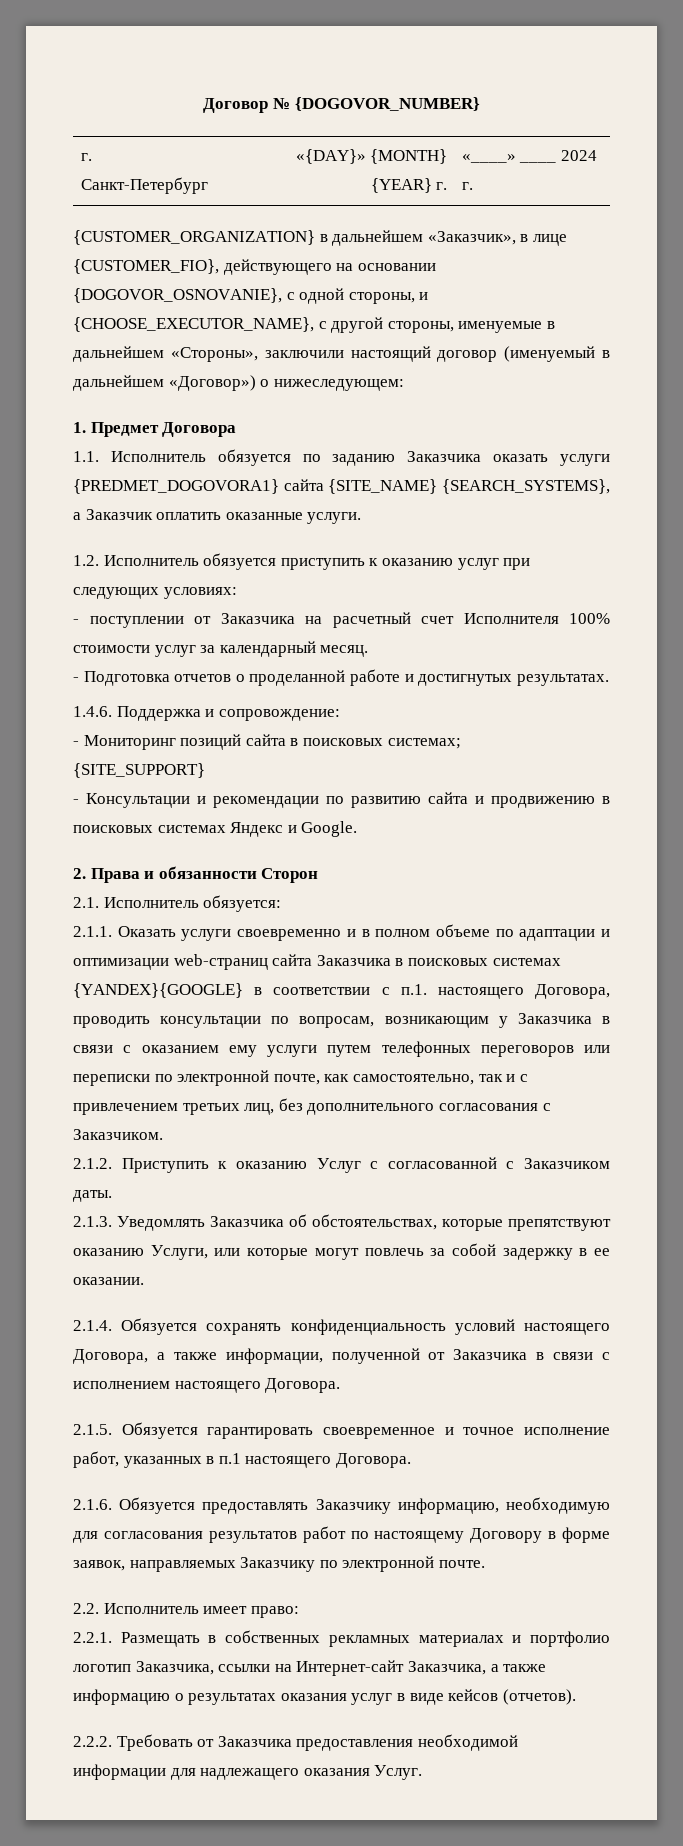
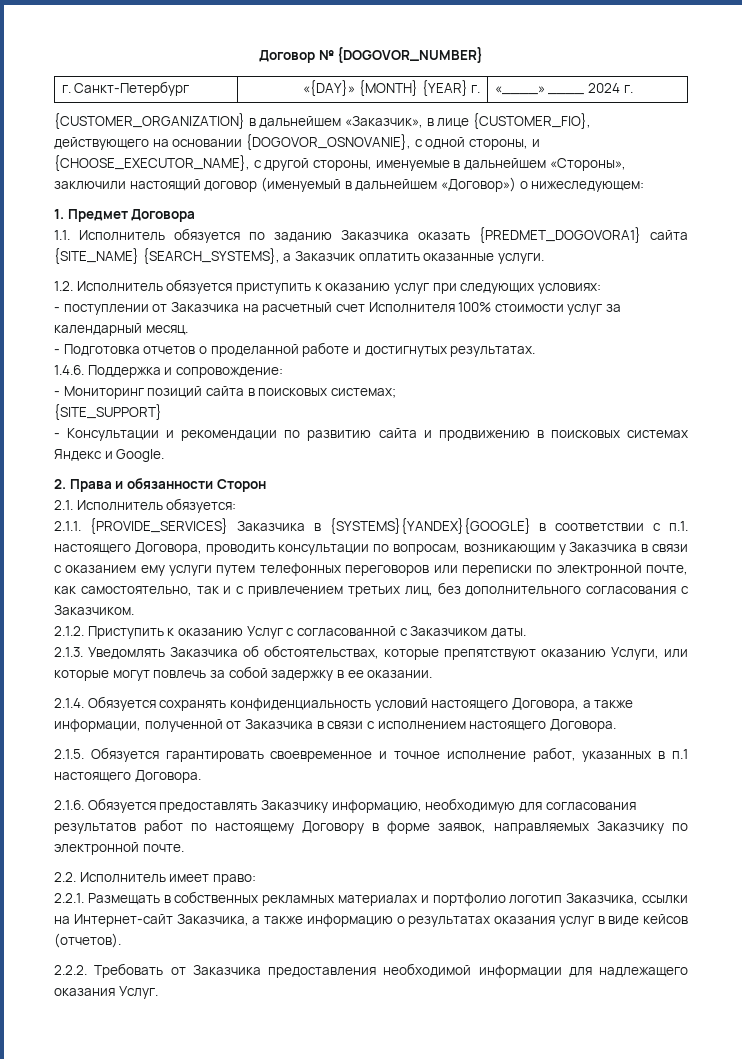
- 1.1. Исполнитель обязуется по заданию Заказчика оказать услуги {PREDMET_DOGOVORA1} сайта {SITE_NAME} {SEARCH_SYSTEMS}, а Заказчик оплатить оказанные услуги.
+ 1.1. Исполнитель обязуется по заданию Заказчика оказать {PREDMET_DOGOVORA1} сайта {SITE_NAME} {SEARCH_SYSTEMS}, а Заказчик оплатить оказанные услуги.
- 2.1.1. Оказать услуги своевременно и в полном объеме по адаптации и оптимизации web-страниц сайта Заказчика в поисковых системах {YANDEX}{GOOGLE} в соответствии с п.1. настоящего Договора, проводить консультации по вопросам, возникающим у Заказчика в связи с оказанием ему услуги путем телефонных переговоров или переписки по электронной почте, как самостоятельно, так и с привлечением третьих лиц, без дополнительного согласования с Заказчиком.
+ 2.1.1. {PROVIDE_SERVICES} Заказчика в {SYSTEMS}{YANDEX}{GOOGLE} в соответствии с п.1. настоящего Договора, проводить консультации по вопросам, возникающим у Заказчика в связи с оказанием ему услуги путем телефонных переговоров или переписки по электронной почте, как самостоятельно, так и с привлечением третьих лиц, без дополнительного согласования с Заказчиком.

